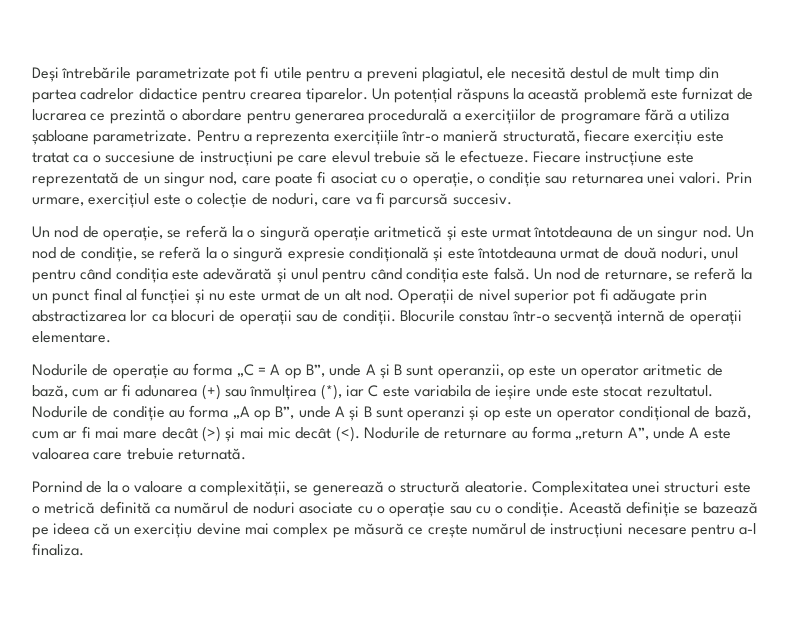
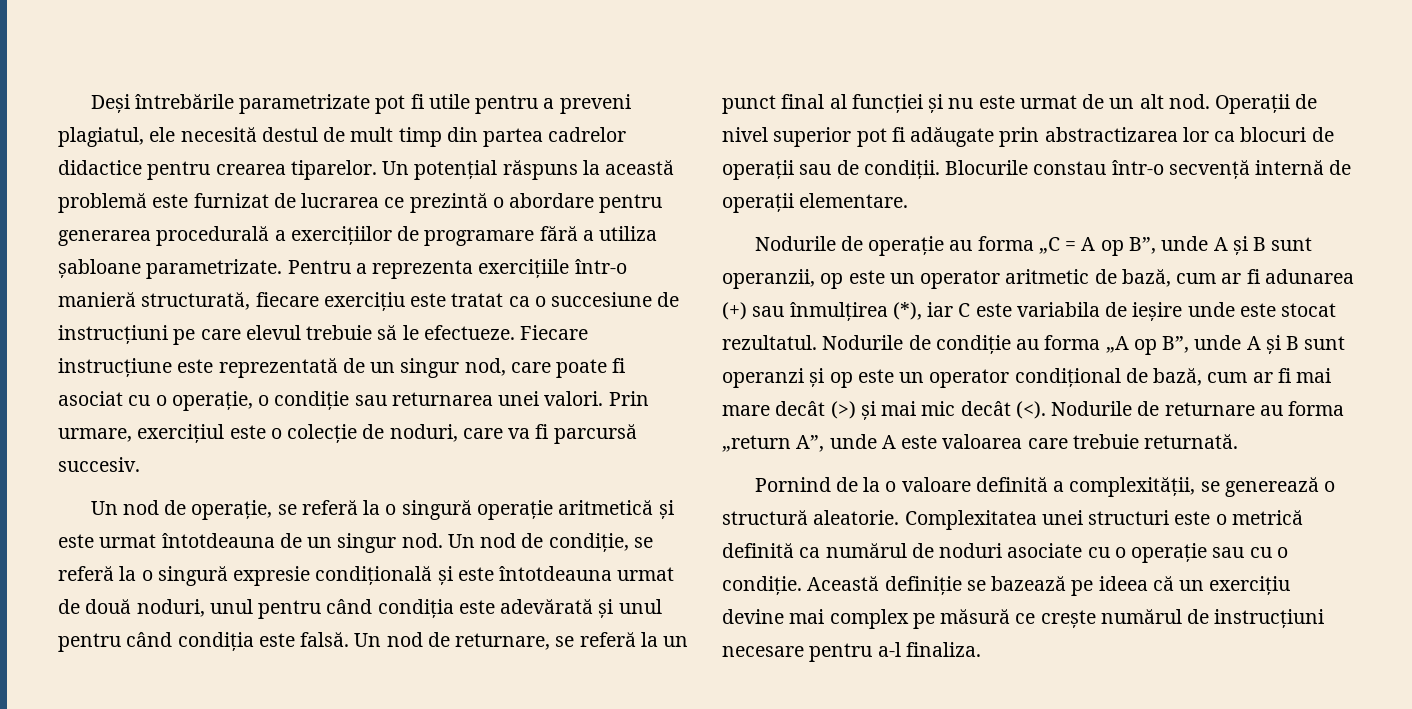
- Pornind de la o valoare a complexității, se generează o structură aleatorie.
+ Pornind de la o valoare definită a complexității, se generează o structură aleatorie.

